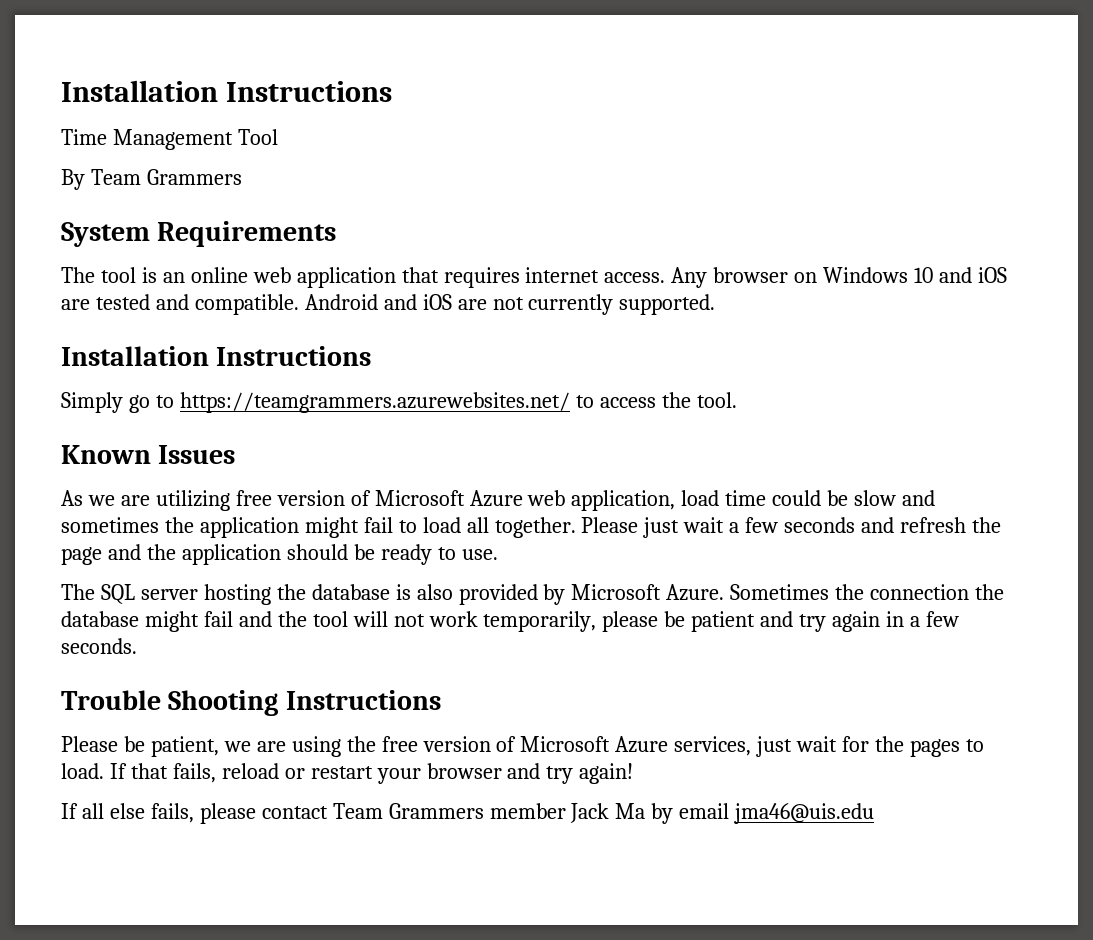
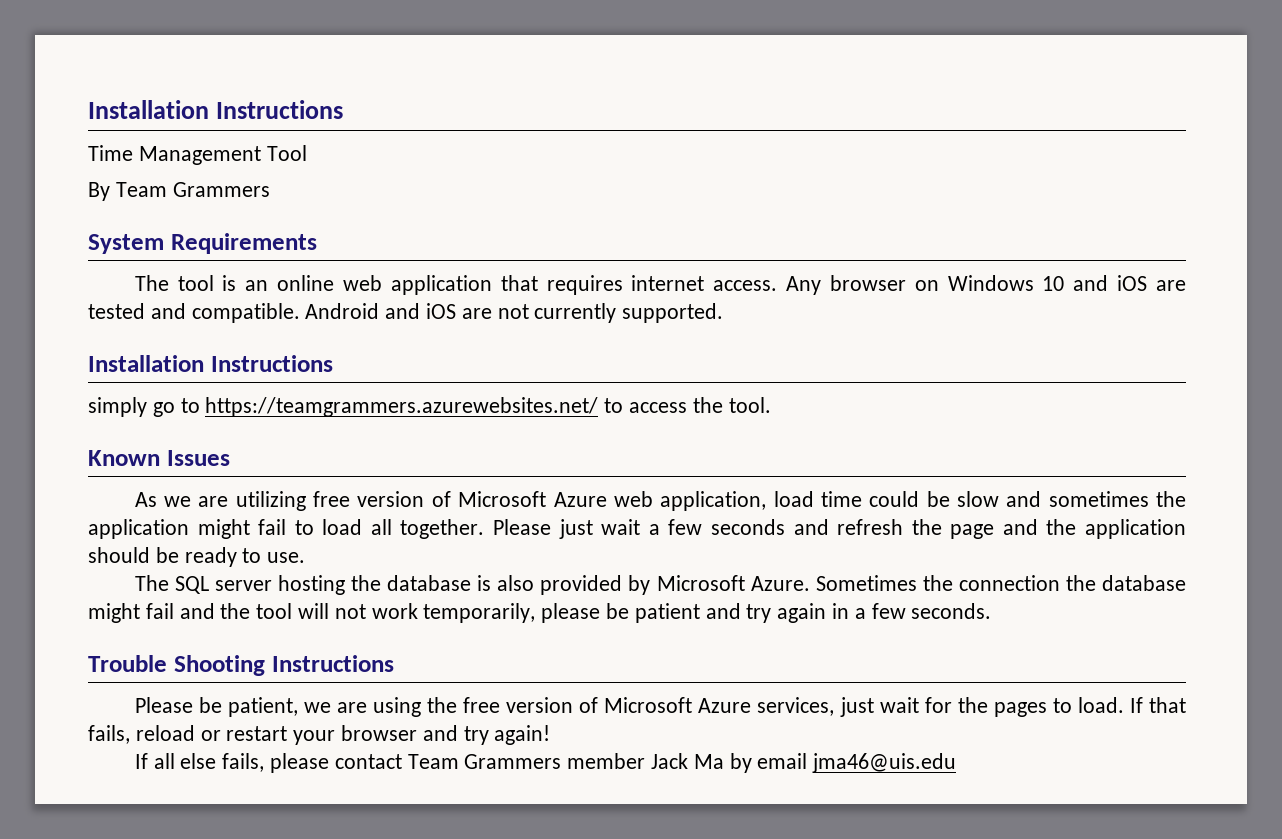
- Simply go to https://teamgrammers.azurewebsites.net/ to access the tool.
+ simply go to https://teamgrammers.azurewebsites.net/ to access the tool.

